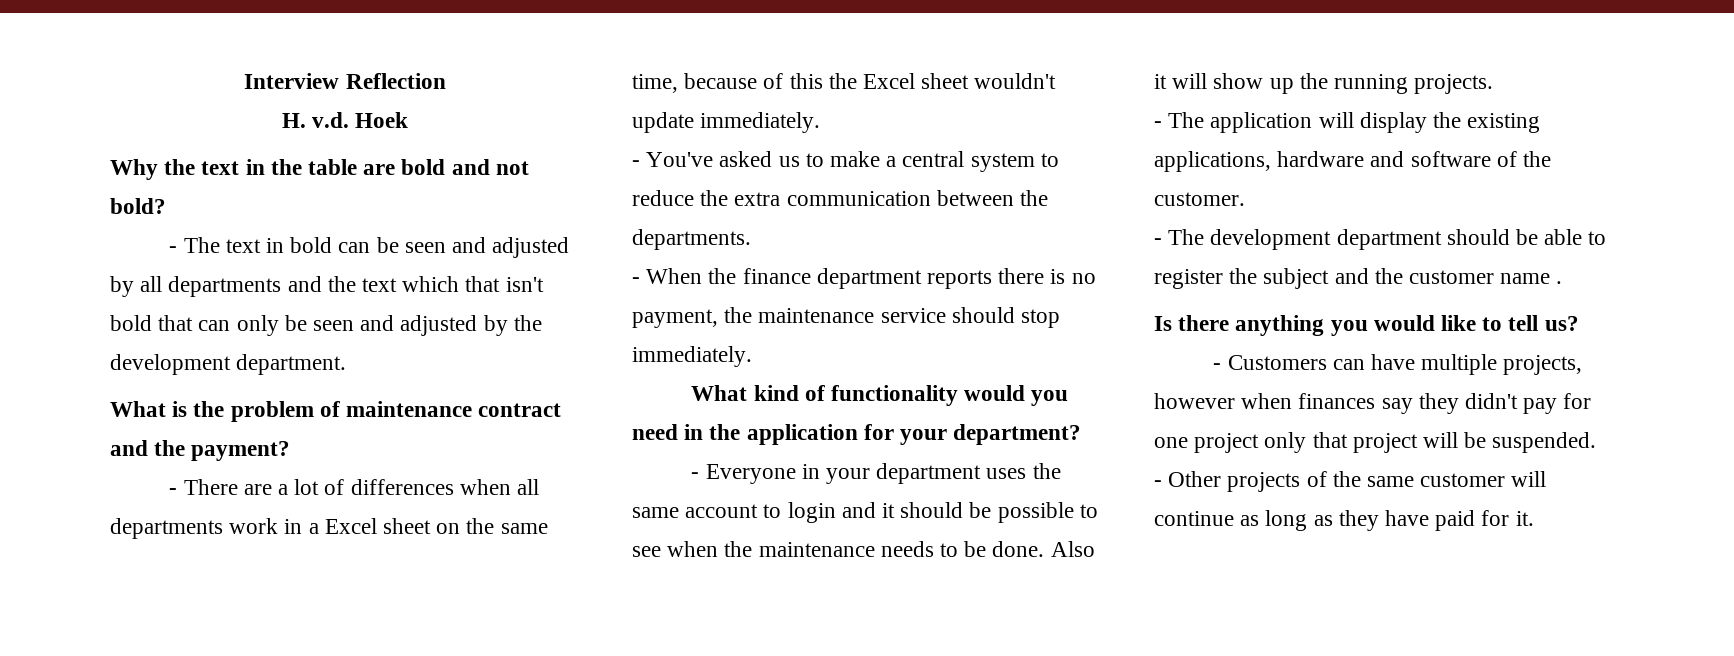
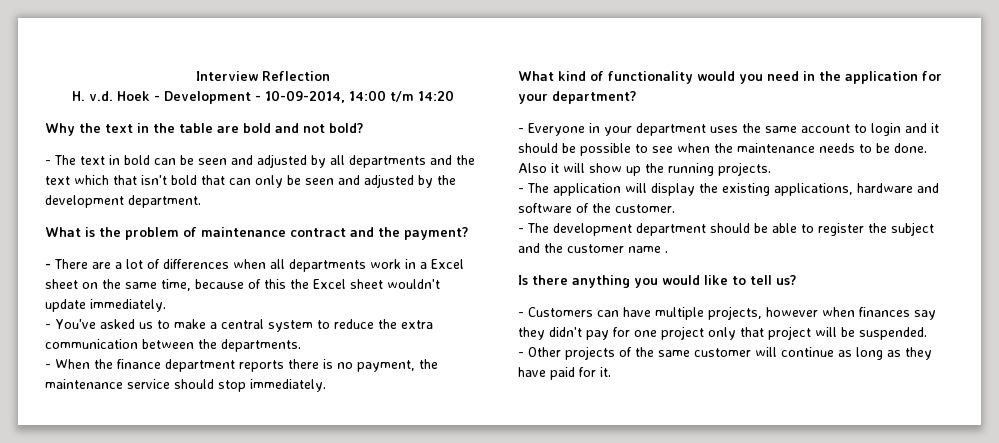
- H. v.d. Hoek
+ H. v.d. Hoek - Development - 10-09-2014, 14:00 t/m 14:20

